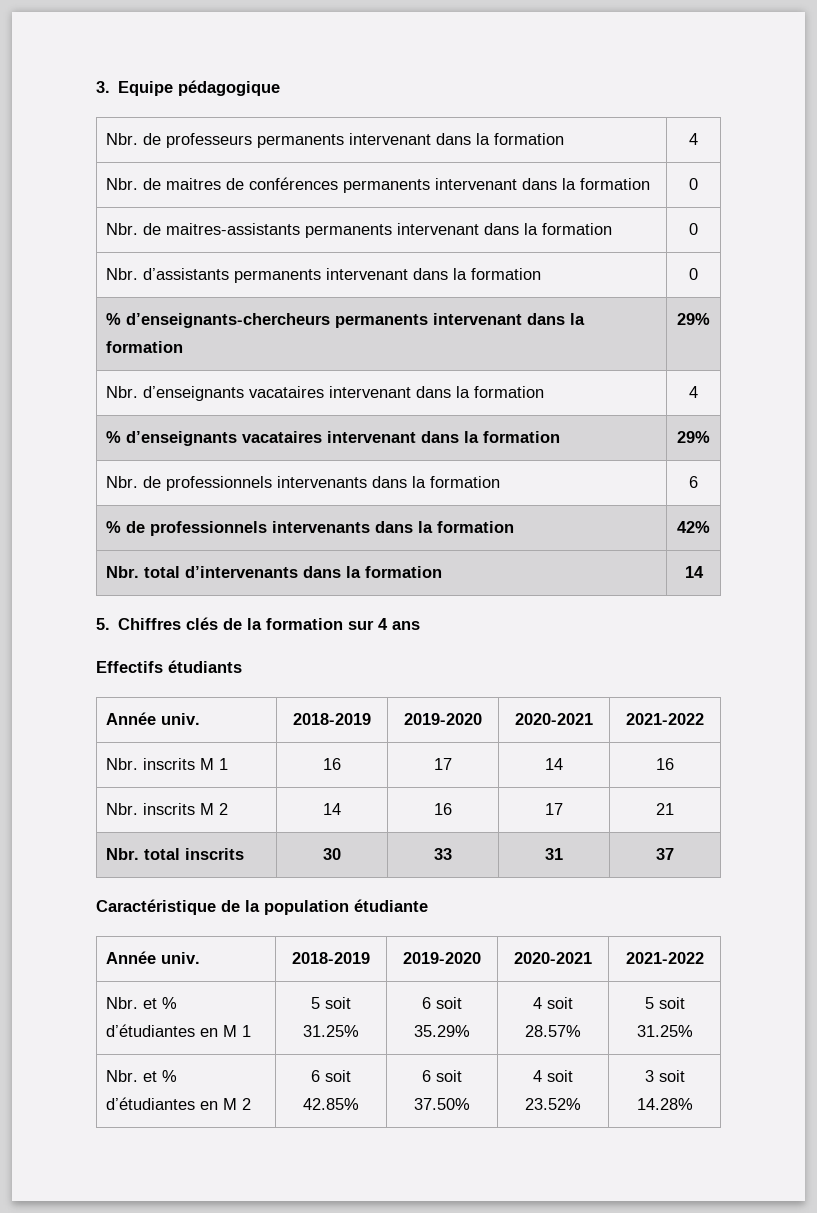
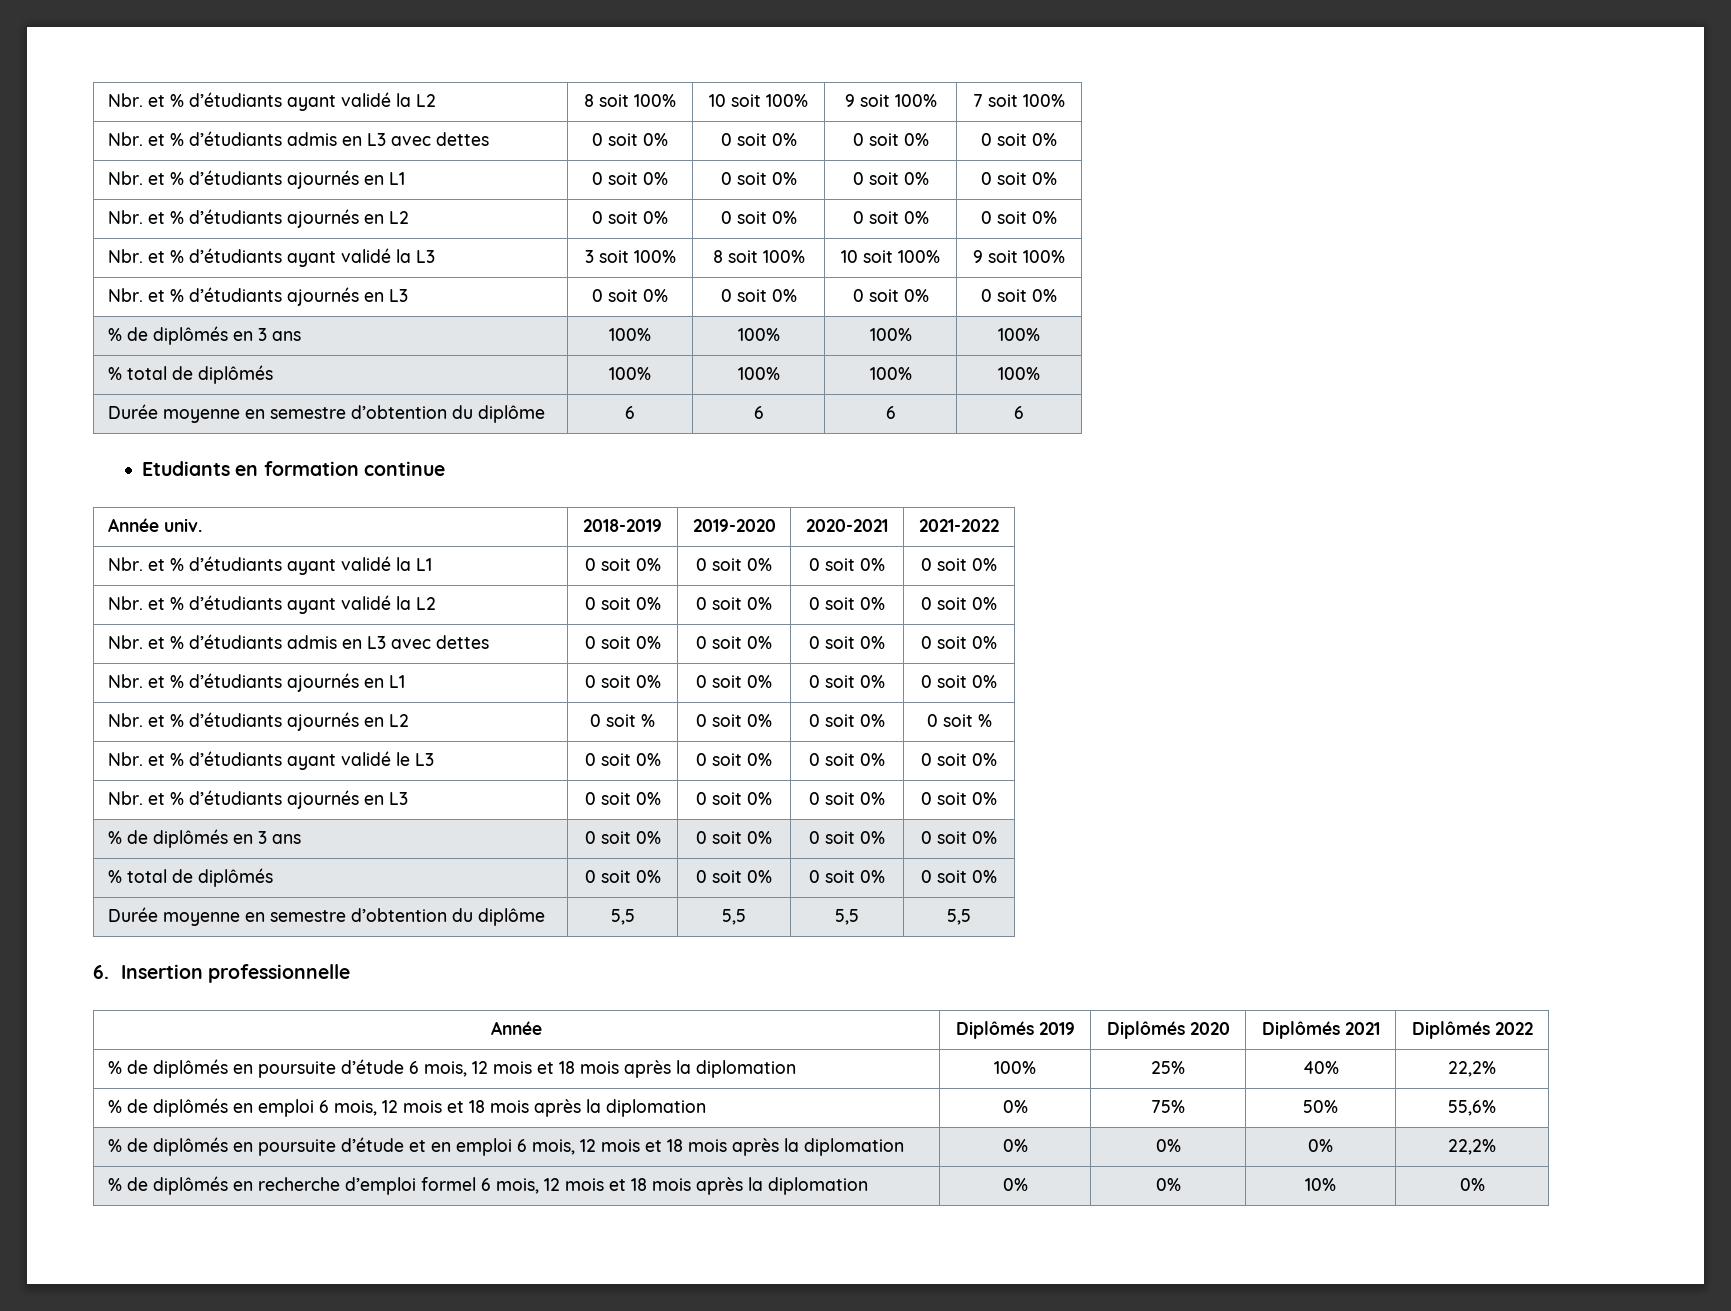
- 3. Equipe pédagogique
- Nbr. de professeurs permanents intervenant dans la formation | 4
- Nbr. de maitres de conférences permanents intervenant dans la formation | 0
- Nbr. de maitres-assistants permanents intervenant dans la formation | 0
- Nbr. d’assistants permanents intervenant dans la formation | 0
- % d’enseignants-chercheurs permanents intervenant dans la formation | 29%
- Nbr. d’enseignants vacataires intervenant dans la formation | 4
- % d’enseignants vacataires intervenant dans la formation | 29%
- Nbr. de professionnels intervenants dans la formation | 6
- % de professionnels intervenants dans la formation | 42%
- Nbr. total d’intervenants dans la formation | 14
- 5. Chiffres clés de la formation sur 4 ans
- Effectifs étudiants
- Année univ. | 2018-2019 | 2019-2020 | 2020-2021 | 2021-2022
- Nbr. inscrits M 1 | 16 | 17 | 14 | 16
- Nbr. inscrits M 2 | 14 | 16 | 17 | 21
- Nbr. total inscrits | 30 | 33 | 31 | 37
- Caractéristique de la population étudiante
+ Nbr. et % d’étudiants ayant validé la L2 | 8 soit 100% | 10 soit 100% | 9 soit 100% | 7 soit 100%
+ Nbr. et % d’étudiants admis en L3 avec dettes | 0 soit 0% | 0 soit 0% | 0 soit 0% | 0 soit 0%
+ Nbr. et % d’étudiants ajournés en L1 | 0 soit 0% | 0 soit 0% | 0 soit 0% | 0 soit 0%
+ Nbr. et % d’étudiants ajournés en L2 | 0 soit 0% | 0 soit 0% | 0 soit 0% | 0 soit 0%
+ Nbr. et % d’étudiants ayant validé la L3 | 3 soit 100% | 8 soit 100% | 10 soit 100% | 9 soit 100%
+ Nbr. et % d’étudiants ajournés en L3 | 0 soit 0% | 0 soit 0% | 0 soit 0% | 0 soit 0%
+ % de diplômés en 3 ans | 100% | 100% | 100% | 100%
+ % total de diplômés | 100% | 100% | 100% | 100%
+ Durée moyenne en semestre d’obtention du diplôme | 6 | 6 | 6 | 6
+ Etudiants en formation continue
- Nbr. et % d’étudiantes en M 1 | 5 soit 31.25% | 6 soit 35.29% | 4 soit 28.57% | 5 soit 31.25%
- Nbr. et % d’étudiantes en M 2 | 6 soit 42.85% | 6 soit 37.50% | 4 soit 23.52% | 3 soit 14.28%
+ Nbr. et % d’étudiants ayant validé la L1 | 0 soit 0% | 0 soit 0% | 0 soit 0% | 0 soit 0%
+ Nbr. et % d’étudiants ayant validé la L2 | 0 soit 0% | 0 soit 0% | 0 soit 0% | 0 soit 0%
+ Nbr. et % d’étudiants admis en L3 avec dettes | 0 soit 0% | 0 soit 0% | 0 soit 0% | 0 soit 0%
+ Nbr. et % d’étudiants ajournés en L1 | 0 soit 0% | 0 soit 0% | 0 soit 0% | 0 soit 0%
+ Nbr. et % d’étudiants ajournés en L2 | 0 soit % | 0 soit 0% | 0 soit 0% | 0 soit %
+ Nbr. et % d’étudiants ayant validé le L3 | 0 soit 0% | 0 soit 0% | 0 soit 0% | 0 soit 0%
+ Nbr. et % d’étudiants ajournés en L3 | 0 soit 0% | 0 soit 0% | 0 soit 0% | 0 soit 0%
+ % de diplômés en 3 ans | 0 soit 0% | 0 soit 0% | 0 soit 0% | 0 soit 0%
+ % total de diplômés | 0 soit 0% | 0 soit 0% | 0 soit 0% | 0 soit 0%
+ Durée moyenne en semestre d’obtention du diplôme | 5,5 | 5,5 | 5,5 | 5,5
+ 6. Insertion professionnelle
+ Année | Diplômés 2019 | Diplômés 2020 | Diplômés 2021 | Diplômés 2022
+ % de diplômés en poursuite d’étude 6 mois, 12 mois et 18 mois après la diplomation | 100% | 25% | 40% | 22,2%
+ % de diplômés en emploi 6 mois, 12 mois et 18 mois après la diplomation | 0% | 75% | 50% | 55,6%
+ % de diplômés en poursuite d’étude et en emploi 6 mois, 12 mois et 18 mois après la diplomation | 0% | 0% | 0% | 22,2%
+ % de diplômés en recherche d’emploi formel 6 mois, 12 mois et 18 mois après la diplomation | 0% | 0% | 10% | 0%

